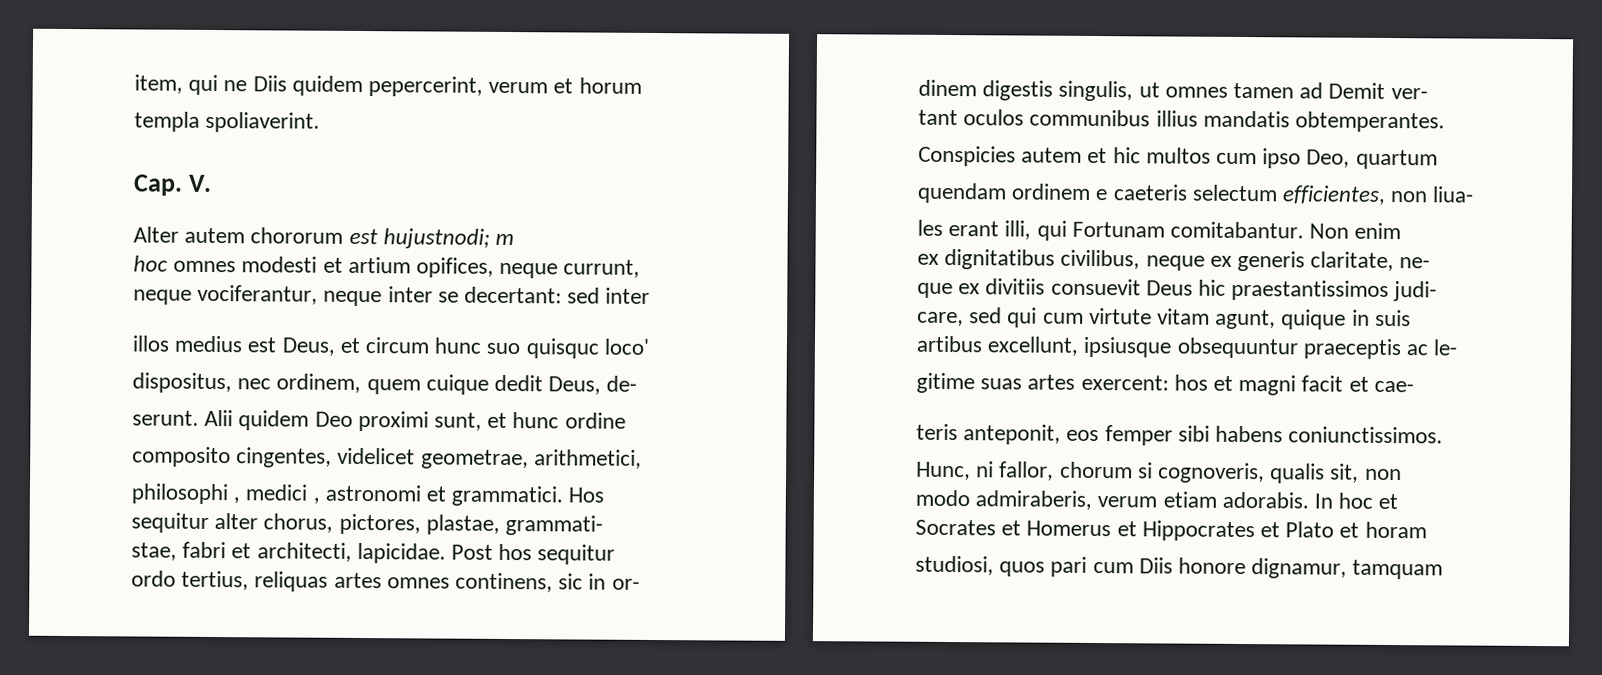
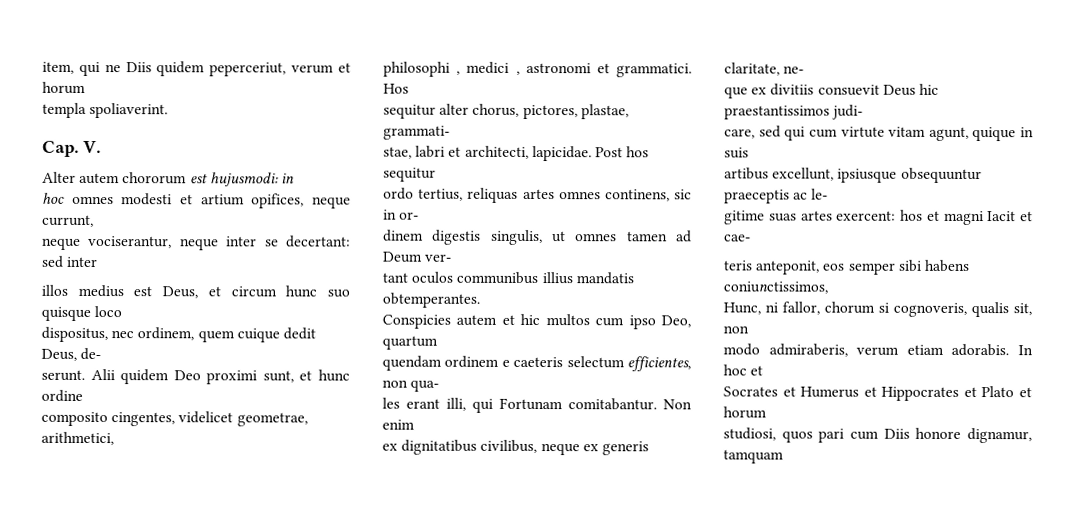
- item, qui ne Diis quidem pepercerint, verum et horum
+ item, qui ne Diis quidem peperceriut, verum et horum
- Alter autem chororum est hujustnodi; m
+ Alter autem chororum est hujusmodi: in
- neque vociferantur, neque inter se decertant: sed inter
+ neque vociserantur, neque inter se decertant: sed inter
- illos medius est Deus, et circum hunc suo quisquc loco'
+ illos medius est Deus, et circum hunc suo quisque loco
- stae, fabri et architecti, lapicidae.
+ stae, labri et architecti, lapicidae.
- dinem digestis singulis, ut omnes tamen ad Demit ver-
+ dinem digestis singulis, ut omnes tamen ad Deum ver-
- quendam ordinem e caeteris selectum efficientes, non liua-
+ quendam ordinem e caeteris selectum efficientes, non qua-
- gitime suas artes exercent: hos et magni facit et cae-
+ gitime suas artes exercent: hos et magni Iacit et cae-
- teris anteponit, eos femper sibi habens coniunctissimos.
+ teris anteponit, eos semper sibi habens coniunctissimos,
- Socrates et Homerus et Hippocrates et Plato et horam
+ Socrates et Humerus et Hippocrates et Plato et horum

